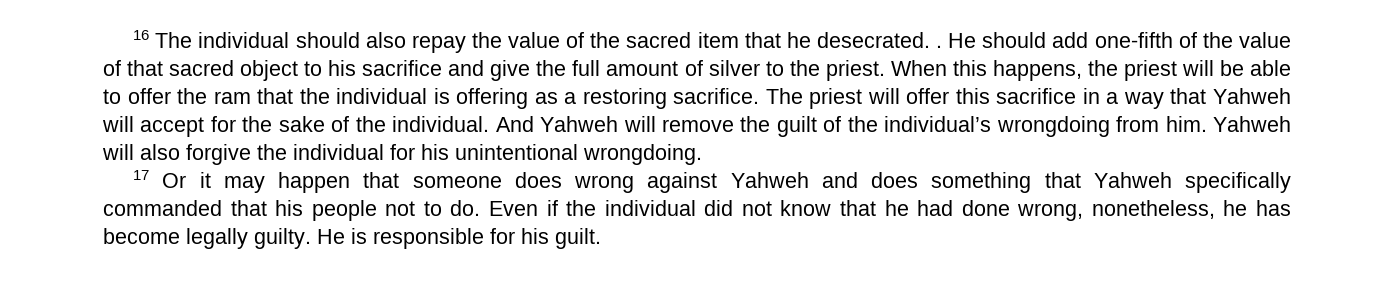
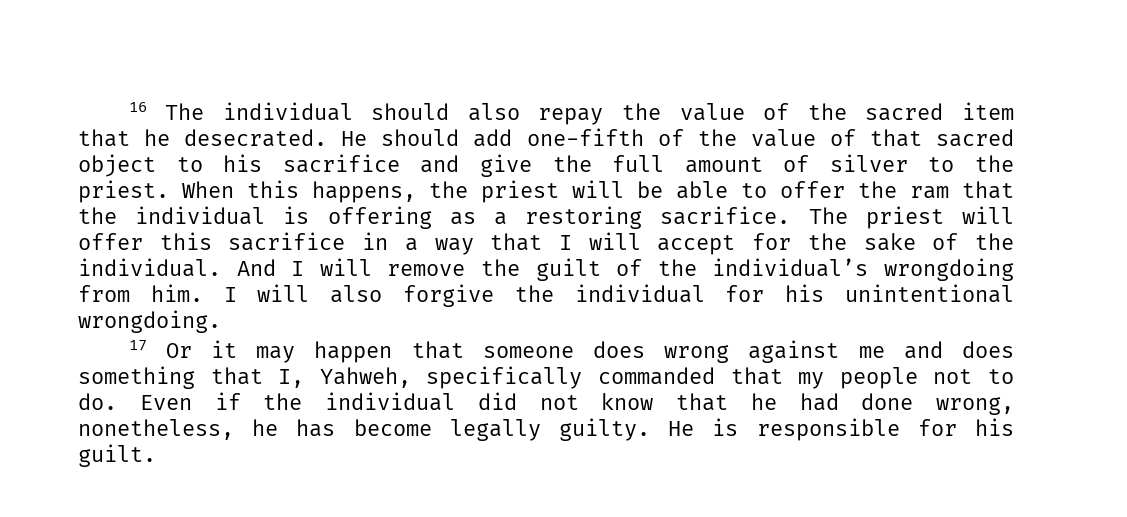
- 16 The individual should also repay the value of the sacred item that he desecrated. .
+ 16 The individual should also repay the value of the sacred item that he desecrated.
- The priest will offer this sacrifice in a way that Yahweh will accept for the sake of the individual.
+ The priest will offer this sacrifice in a way that I will accept for the sake of the individual.
- And Yahweh will remove the guilt of the individual’s wrongdoing from him.
+ And I will remove the guilt of the individual’s wrongdoing from him.
- Yahweh will also forgive the individual for his unintentional wrongdoing.
+ I will also forgive the individual for his unintentional wrongdoing.
- 17 Or it may happen that someone does wrong against Yahweh and does something that Yahweh specifically commanded that his people not to do.
+ 17 Or it may happen that someone does wrong against me and does something that I, Yahweh, specifically commanded that my people not to do.

